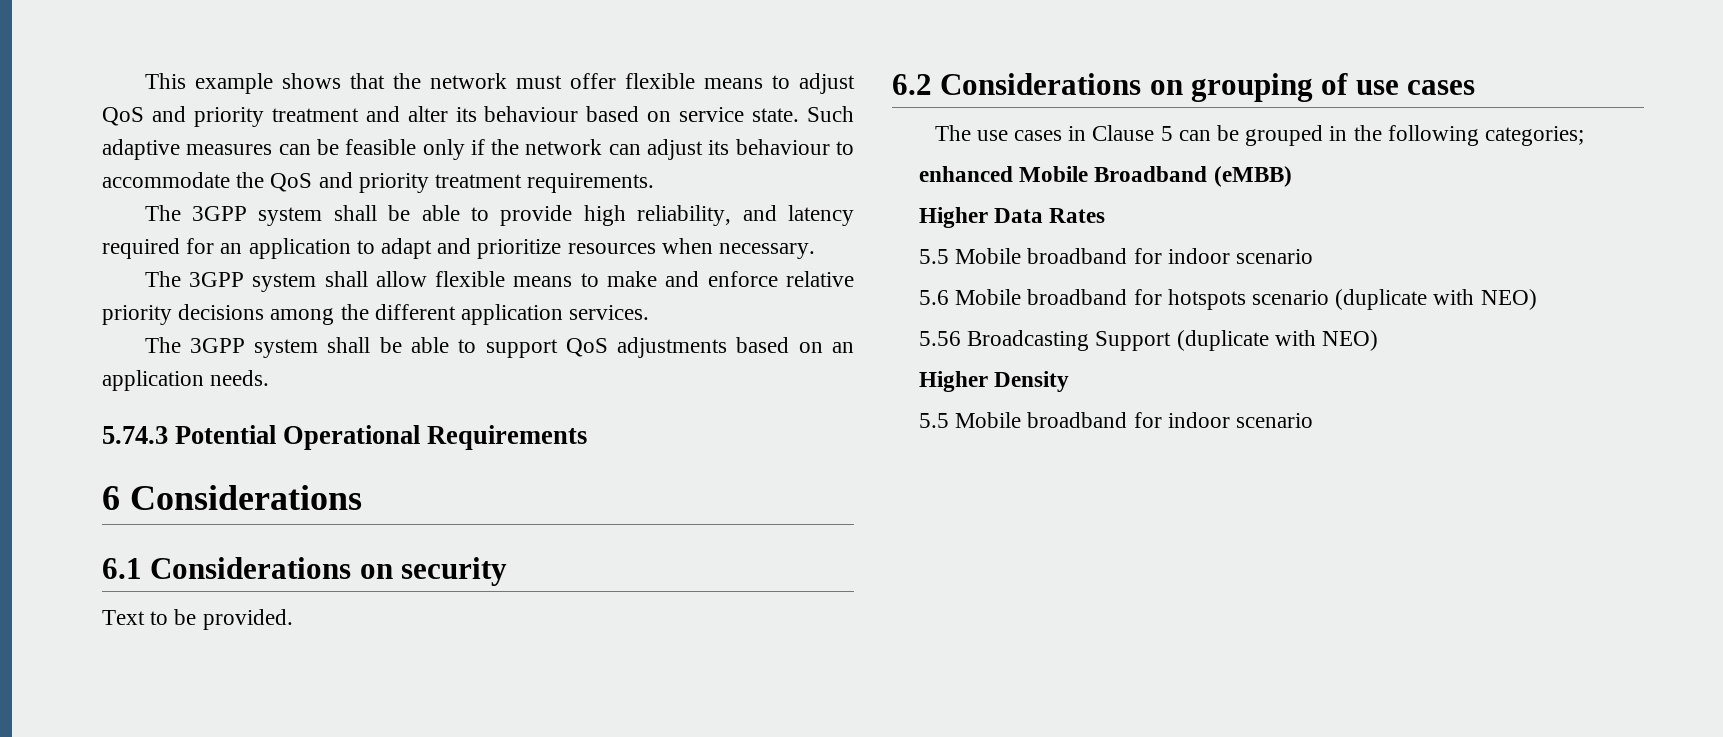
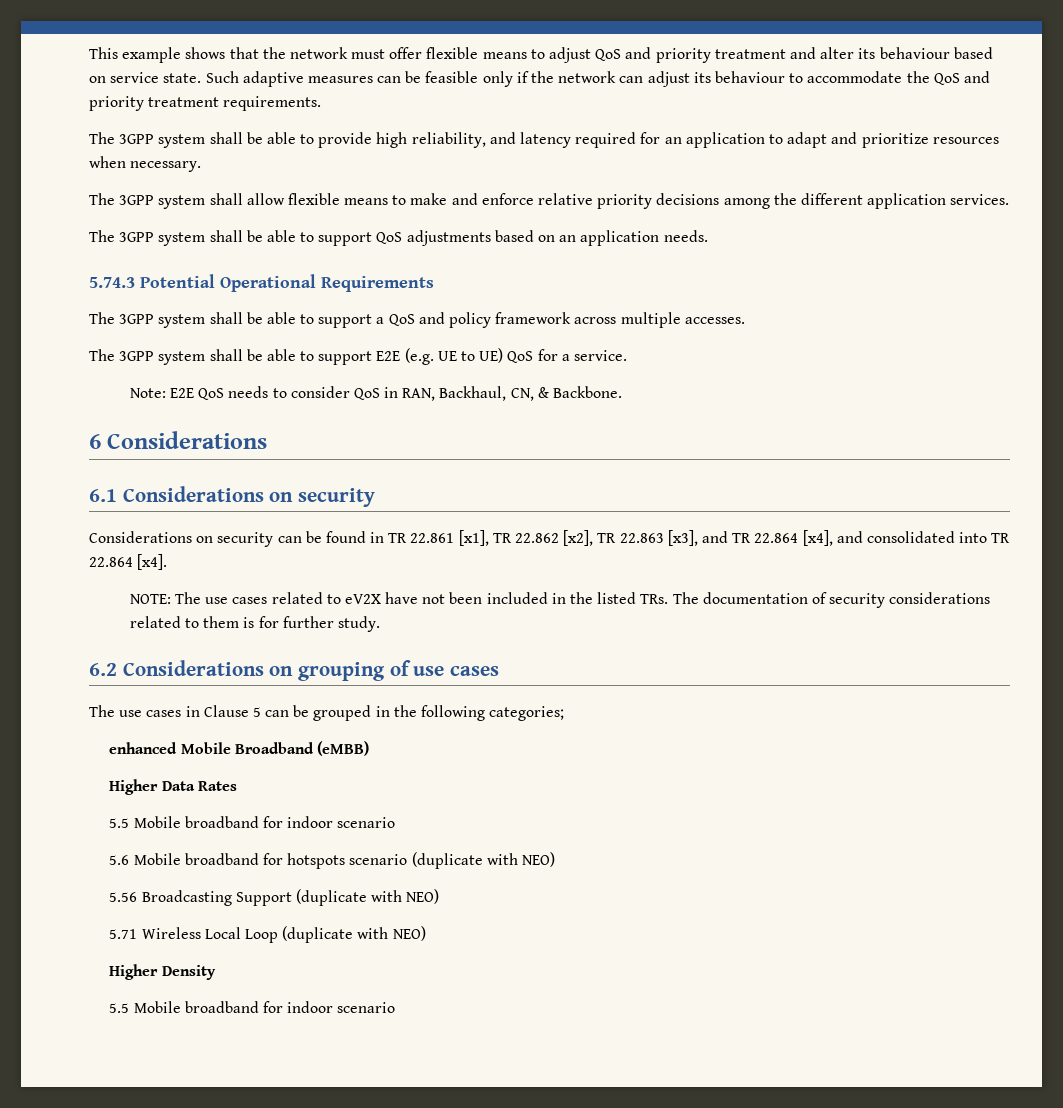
+ The 3GPP system shall be able to support a QoS and policy framework across multiple accesses.
+ The 3GPP system shall be able to support E2E (e.g. UE to UE) QoS for a service.
+ Note: E2E QoS needs to consider QoS in RAN, Backhaul, CN, & Backbone.
- Text to be provided.
+ Considerations on security can be found in TR 22.861 [x1], TR 22.862 [x2], TR 22.863 [x3], and TR 22.864 [x4], and consolidated into TR 22.864 [x4].
+ NOTE: The use cases related to eV2X have not been included in the listed TRs. The documentation of security considerations related to them is for further study.
+ 5.71 Wireless Local Loop (duplicate with NEO)

